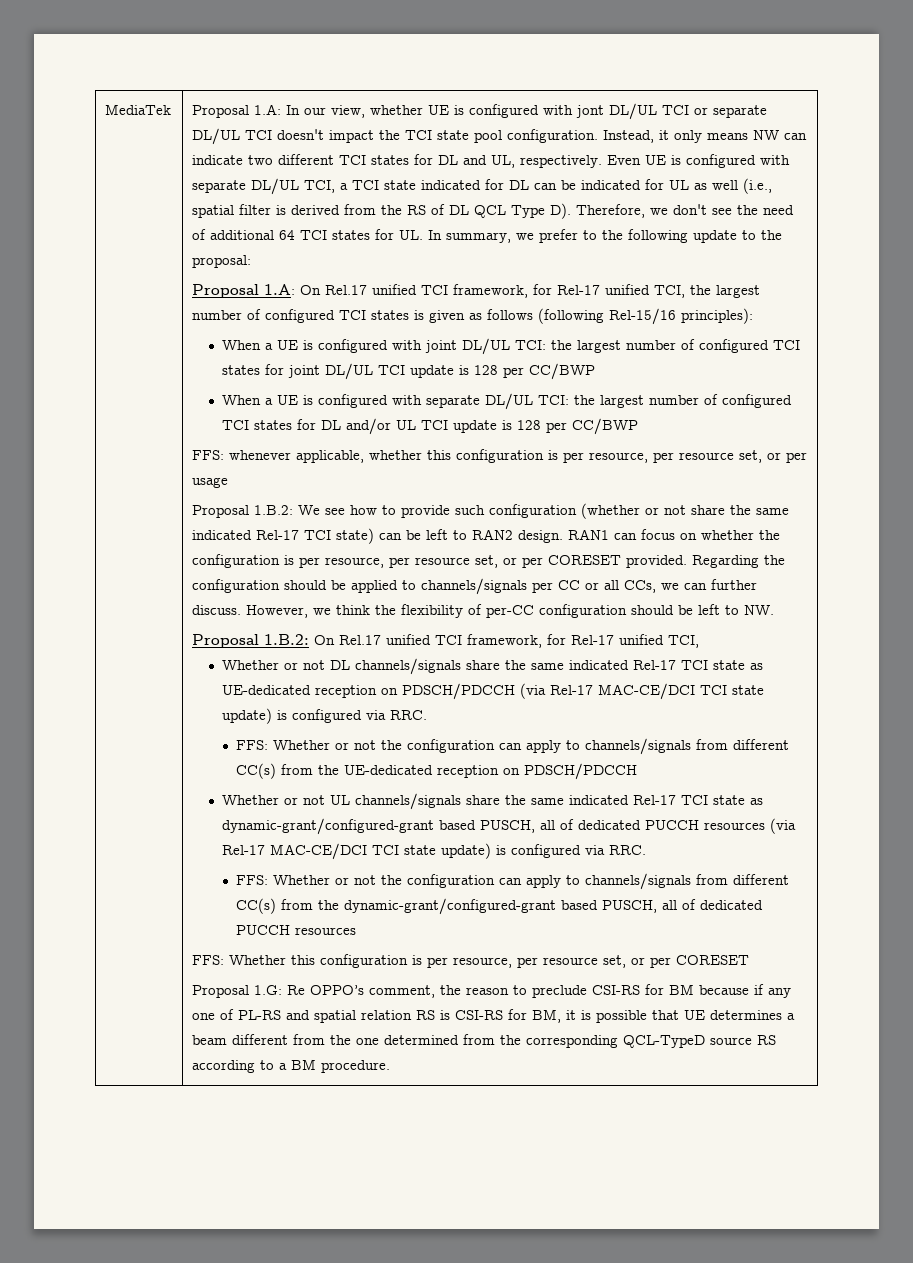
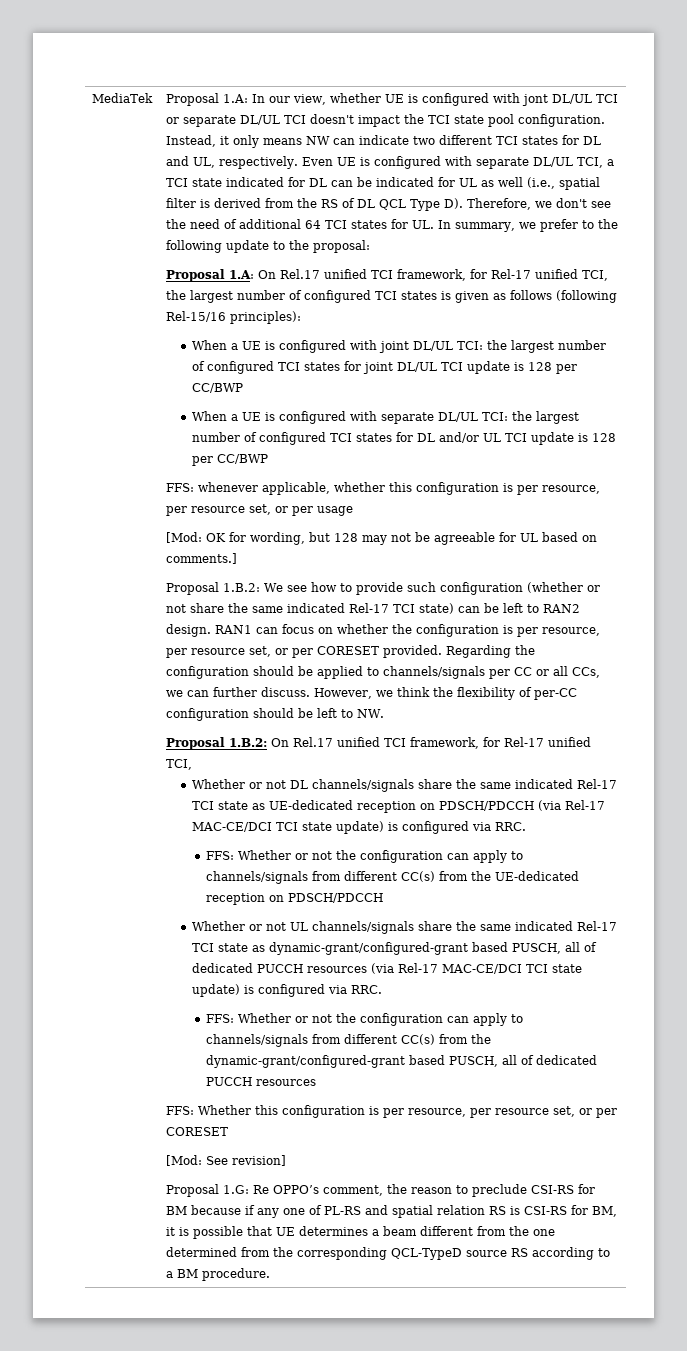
+ [Mod: OK for wording, but 128 may not be agreeable for UL based on comments.]
+ [Mod: See revision]

